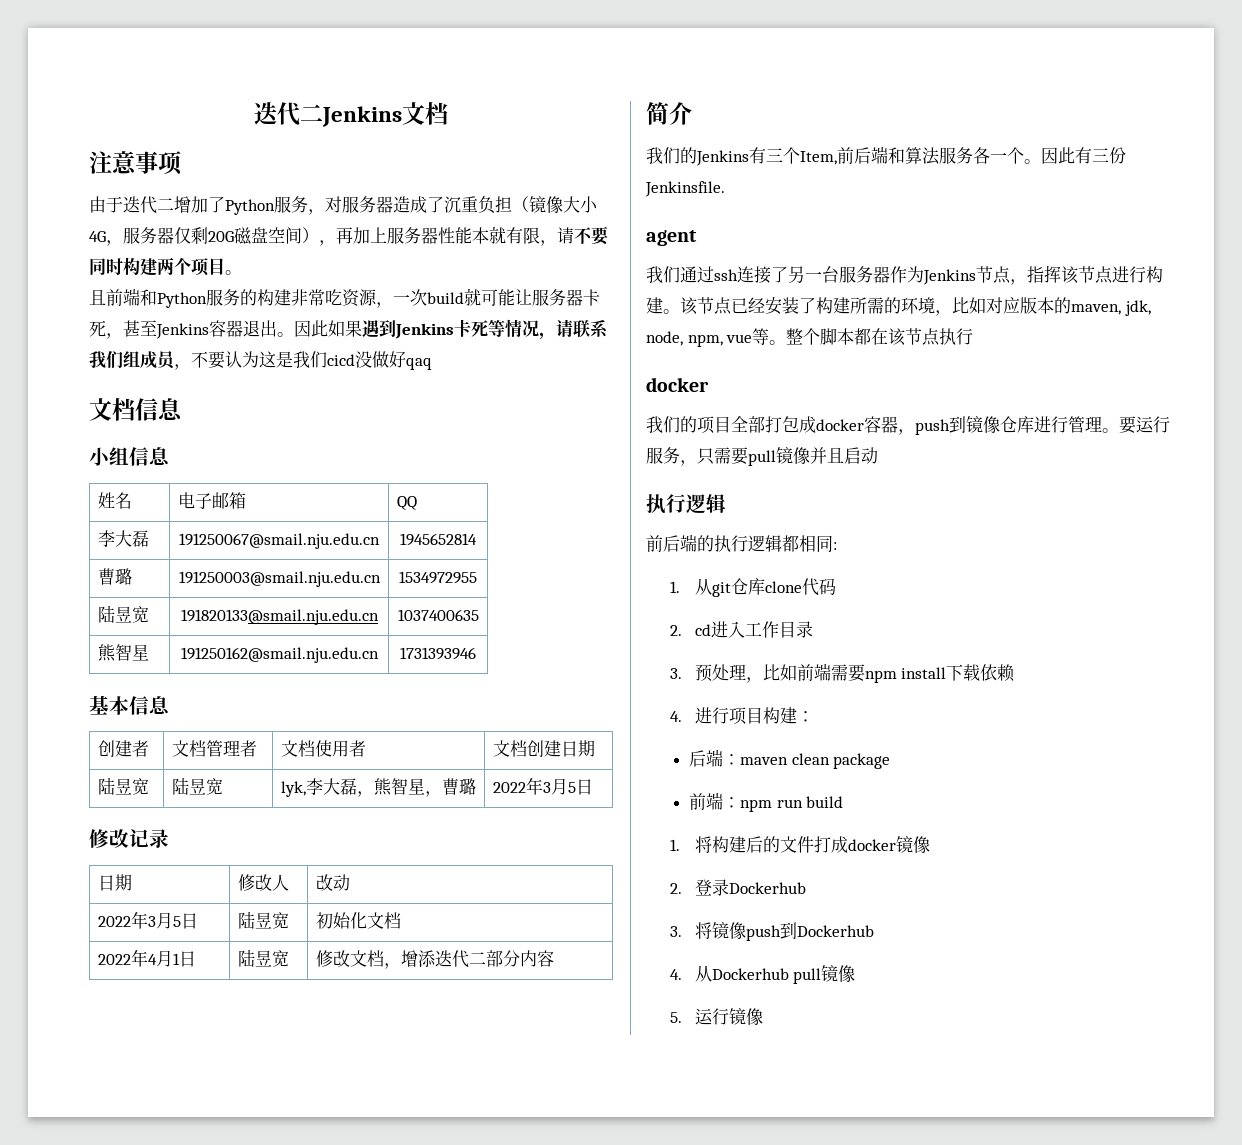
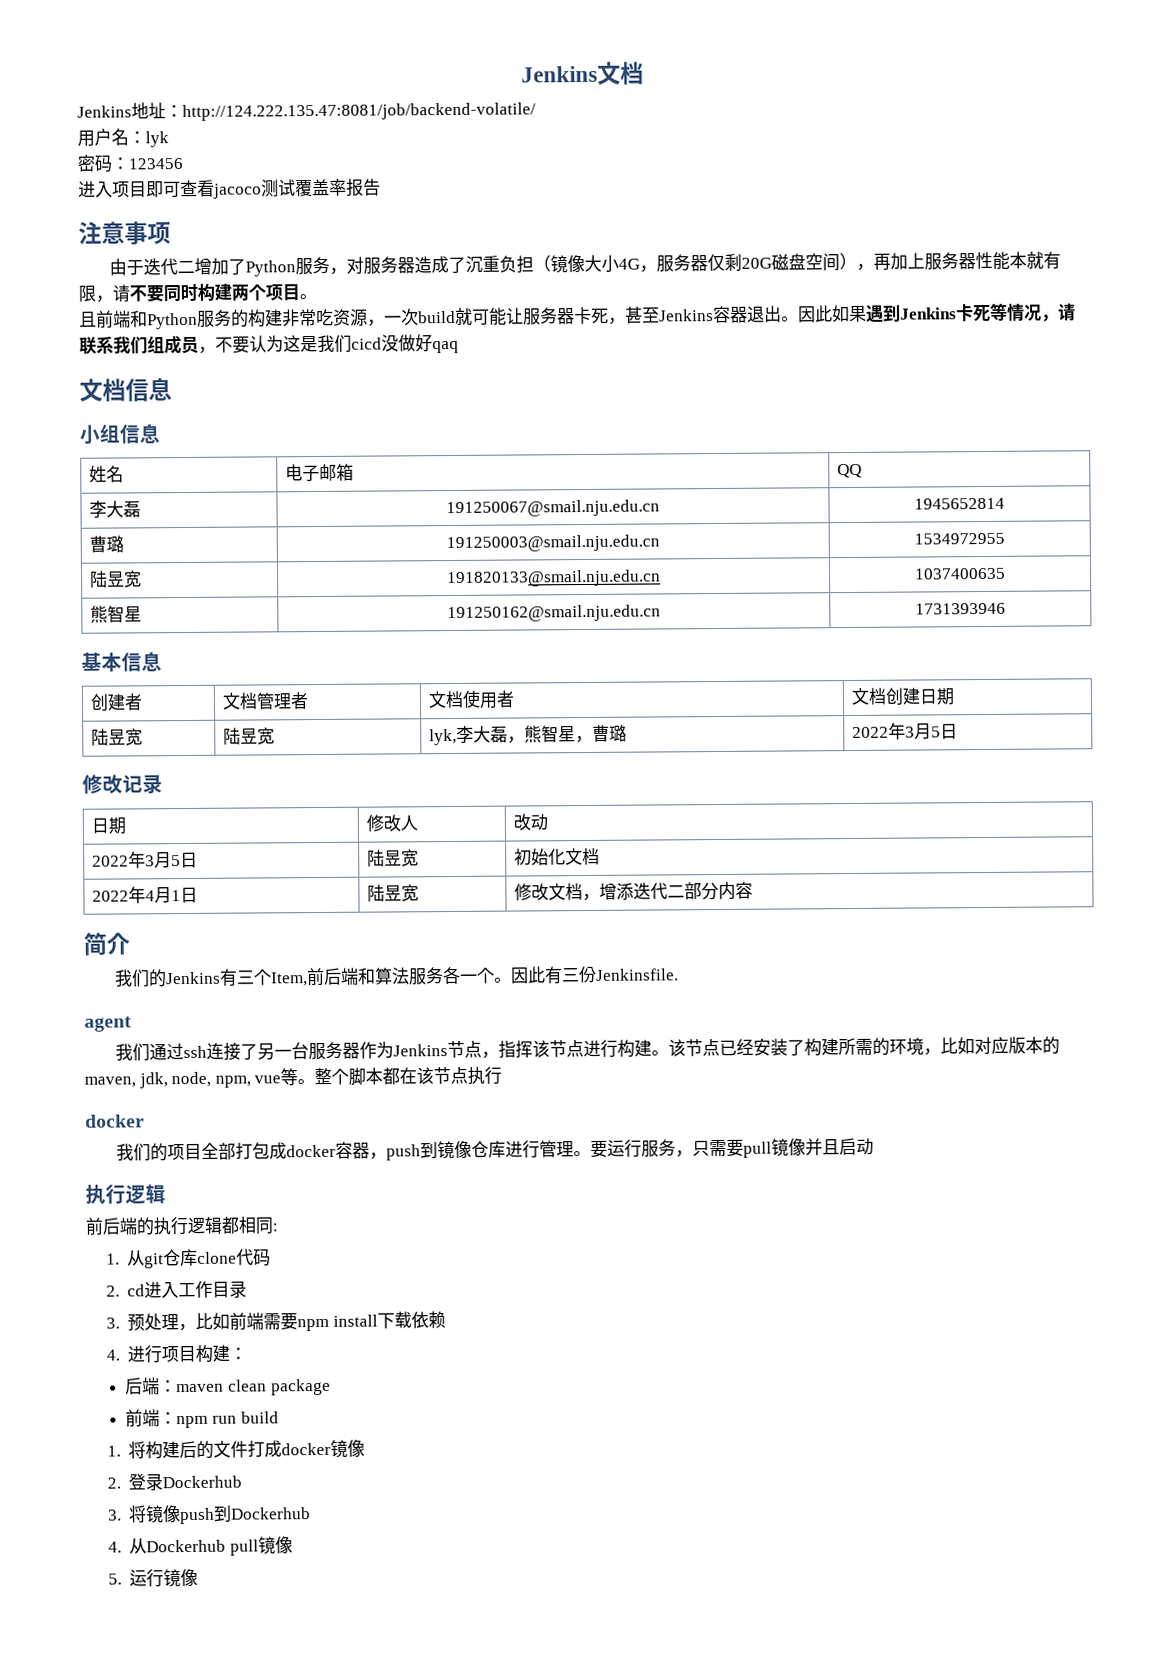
- 迭代二Jenkins文档
+ Jenkins文档
+ Jenkins地址：http://124.222.135.47:8081/job/backend-volatile/
+ 用户名：lyk
+ 密码：123456
+ 进入项目即可查看jacoco测试覆盖率报告

